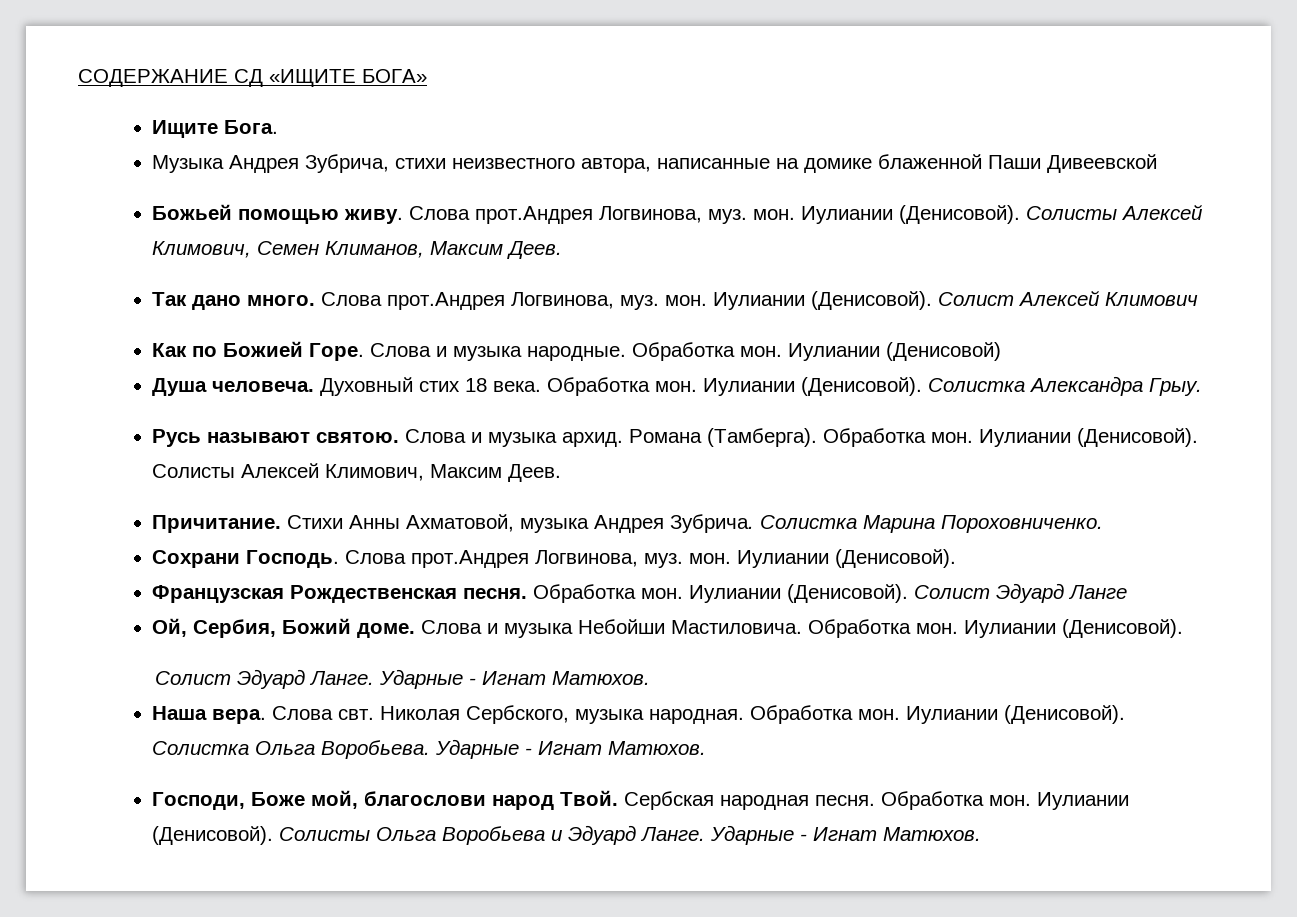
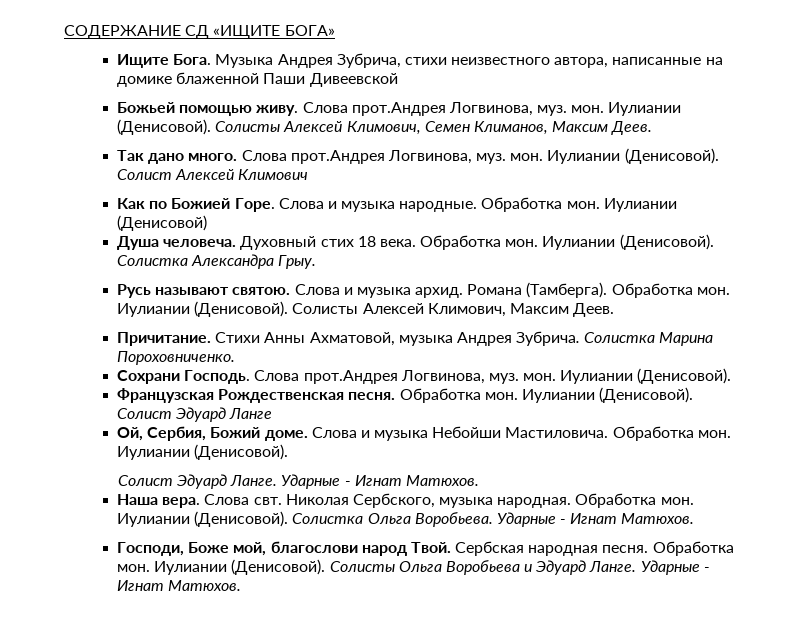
- Ищите Бога.
- Музыка Андрея Зубрича, стихи неизвестного автора, написанные на домике блаженной Паши Дивеевской
+ Ищите Бога. Музыка Андрея Зубрича, стихи неизвестного автора, написанные на домике блаженной Паши Дивеевской

